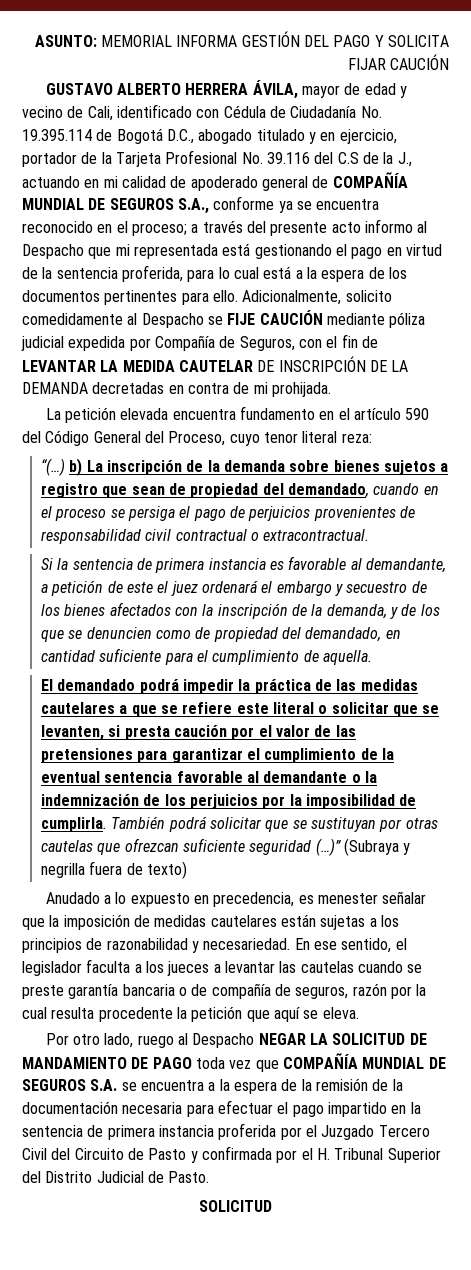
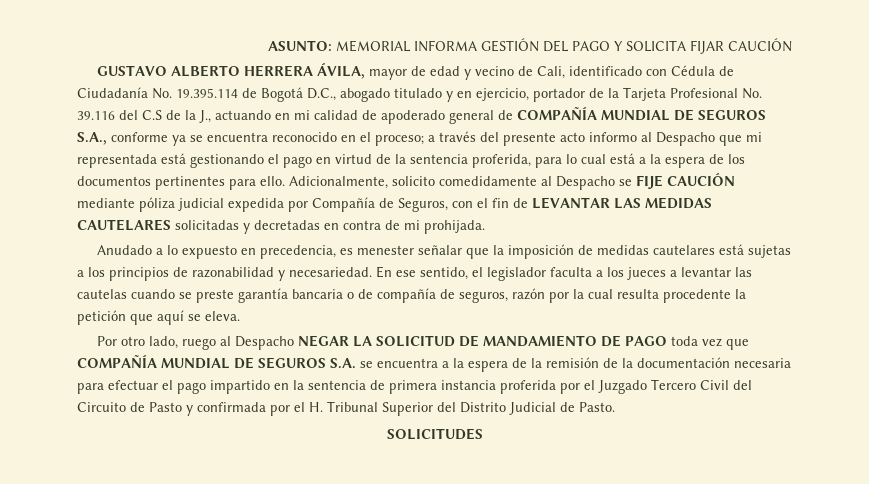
- Adicionalmente, solicito comedidamente al Despacho se FIJE CAUCIÓN mediante póliza judicial expedida por Compañía de Seguros, con el fin de LEVANTAR LA MEDIDA CAUTELAR DE INSCRIPCIÓN DE LA DEMANDA decretadas en contra de mi prohijada.
+ Adicionalmente, solicito comedidamente al Despacho se FIJE CAUCIÓN mediante póliza judicial expedida por Compañía de Seguros, con el fin de LEVANTAR LAS MEDIDAS CAUTELARES solicitadas y decretadas en contra de mi prohijada.
- La petición elevada encuentra fundamento en el artículo 590 del Código General del Proceso, cuyo tenor literal reza:
- “(…) b) La inscripción de la demanda sobre bienes sujetos a registro que sean de propiedad del demandado, cuando en el proceso se persiga el pago de perjuicios provenientes de responsabilidad civil contractual o extracontractual.
- Si la sentencia de primera instancia es favorable al demandante, a petición de este el juez ordenará el embargo y secuestro de los bienes afectados con la inscripción de la demanda, y de los que se denuncien como de propiedad del demandado, en cantidad suficiente para el cumplimiento de aquella.
- El demandado podrá impedir la práctica de las medidas cautelares a que se refiere este literal o solicitar que se levanten, si presta caución por el valor de las pretensiones para garantizar el cumplimiento de la eventual sentencia favorable al demandante o la indemnización de los perjuicios por la imposibilidad de cumplirla. También podrá solicitar que se sustituyan por otras cautelas que ofrezcan suficiente seguridad (…)” (Subraya y negrilla fuera de texto)
- Anudado a lo expuesto en precedencia, es menester señalar que la imposición de medidas cautelares están sujetas a los principios de razonabilidad y necesariedad.
+ Anudado a lo expuesto en precedencia, es menester señalar que la imposición de medidas cautelares está sujetas a los principios de razonabilidad y necesariedad.
  Por otro lado, ruego al Despacho NEGAR LA SOLICITUD DE MANDAMIENTO DE PAGO toda vez que COMPAÑÍA MUNDIAL DE SEGUROS S.A. se encuentra a la espera de la remisión de la documentación necesaria para efectuar el pago impartido en la sentencia de primera instancia proferida por el Juzgado Tercero Civil del Circuito de Pasto y confirmada por el H. Tribunal Superior del Distrito Judicial de Pasto.
- SOLICITUD
+ SOLICITUDES

